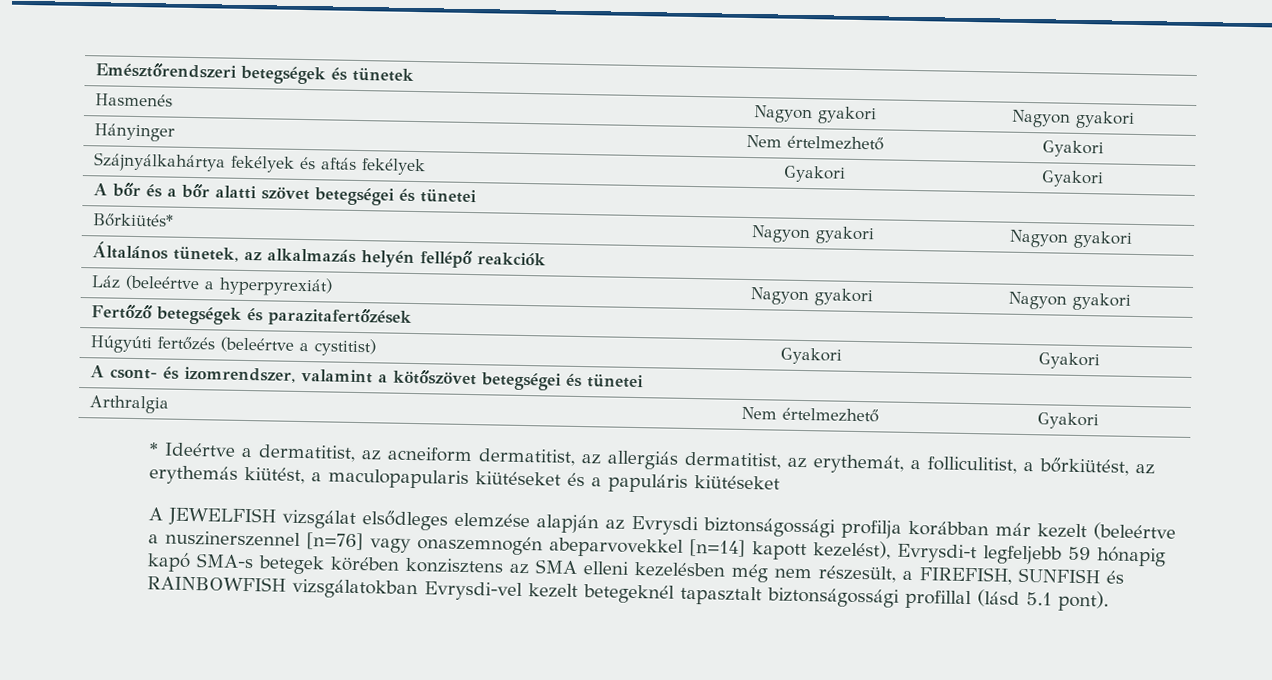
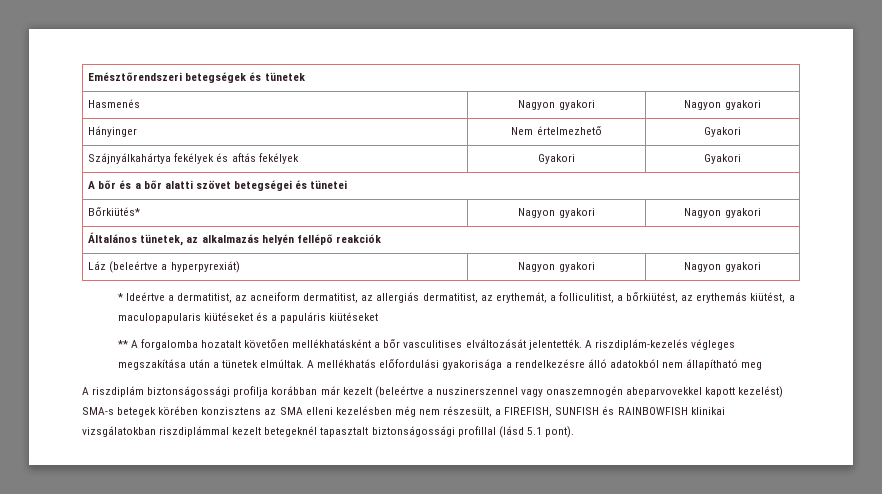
- Fertőző betegségek és parazitafertőzések
- Húgyúti fertőzés (beleértve a cystitist) | Gyakori | Gyakori
- A csont- és izomrendszer, valamint a kötőszövet betegségei és tünetei
- Arthralgia | Nem értelmezhető | Gyakori
- A JEWELFISH vizsgálat elsődleges elemzése alapján az Evrysdi biztonságossági profilja korábban már kezelt (beleértve a nuszinerszennel [n=76] vagy onaszemnogén abeparvovekkel [n=14] kapott kezelést), Evrysdi-t legfeljebb 59 hónapig kapó SMA-s betegek körében konzisztens az SMA elleni kezelésben még nem részesült, a FIREFISH, SUNFISH és RAINBOWFISH vizsgálatokban Evrysdi-vel kezelt betegeknél tapasztalt biztonságossági profillal (lásd 5.1 pont).
+ ** A forgalomba hozatalt követően mellékhatásként a bőr vasculitises elváltozását jelentették. A riszdiplám-kezelés végleges megszakítása után a tünetek elmúltak. A mellékhatás előfordulási gyakorisága a rendelkezésre álló adatokból nem állapítható meg
+ A riszdiplám biztonságossági profilja korábban már kezelt (beleértve a nuszinerszennel vagy onaszemnogén abeparvovekkel kapott kezelést) SMA-s betegek körében konzisztens az SMA elleni kezelésben még nem részesült, a FIREFISH, SUNFISH és RAINBOWFISH klinikai vizsgálatokban riszdiplámmal kezelt betegeknél tapasztalt biztonságossági profillal (lásd 5.1 pont).

